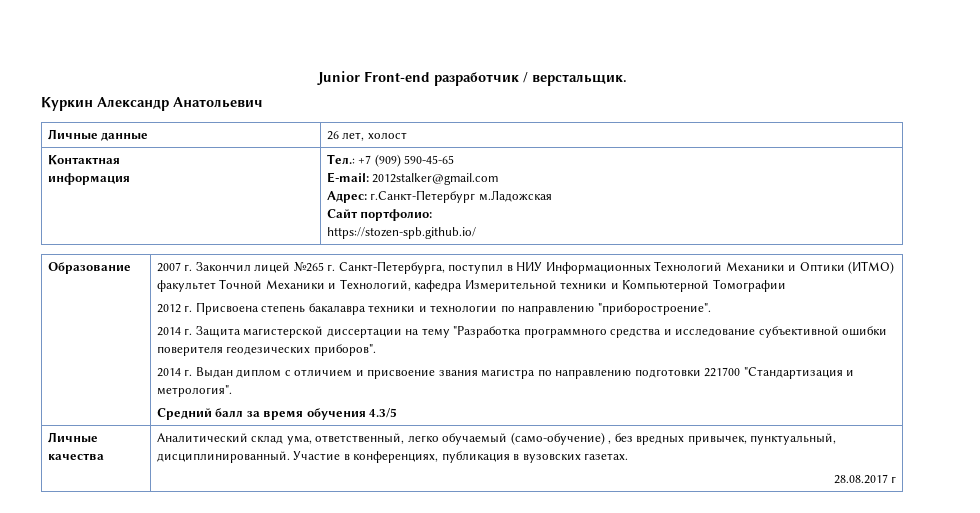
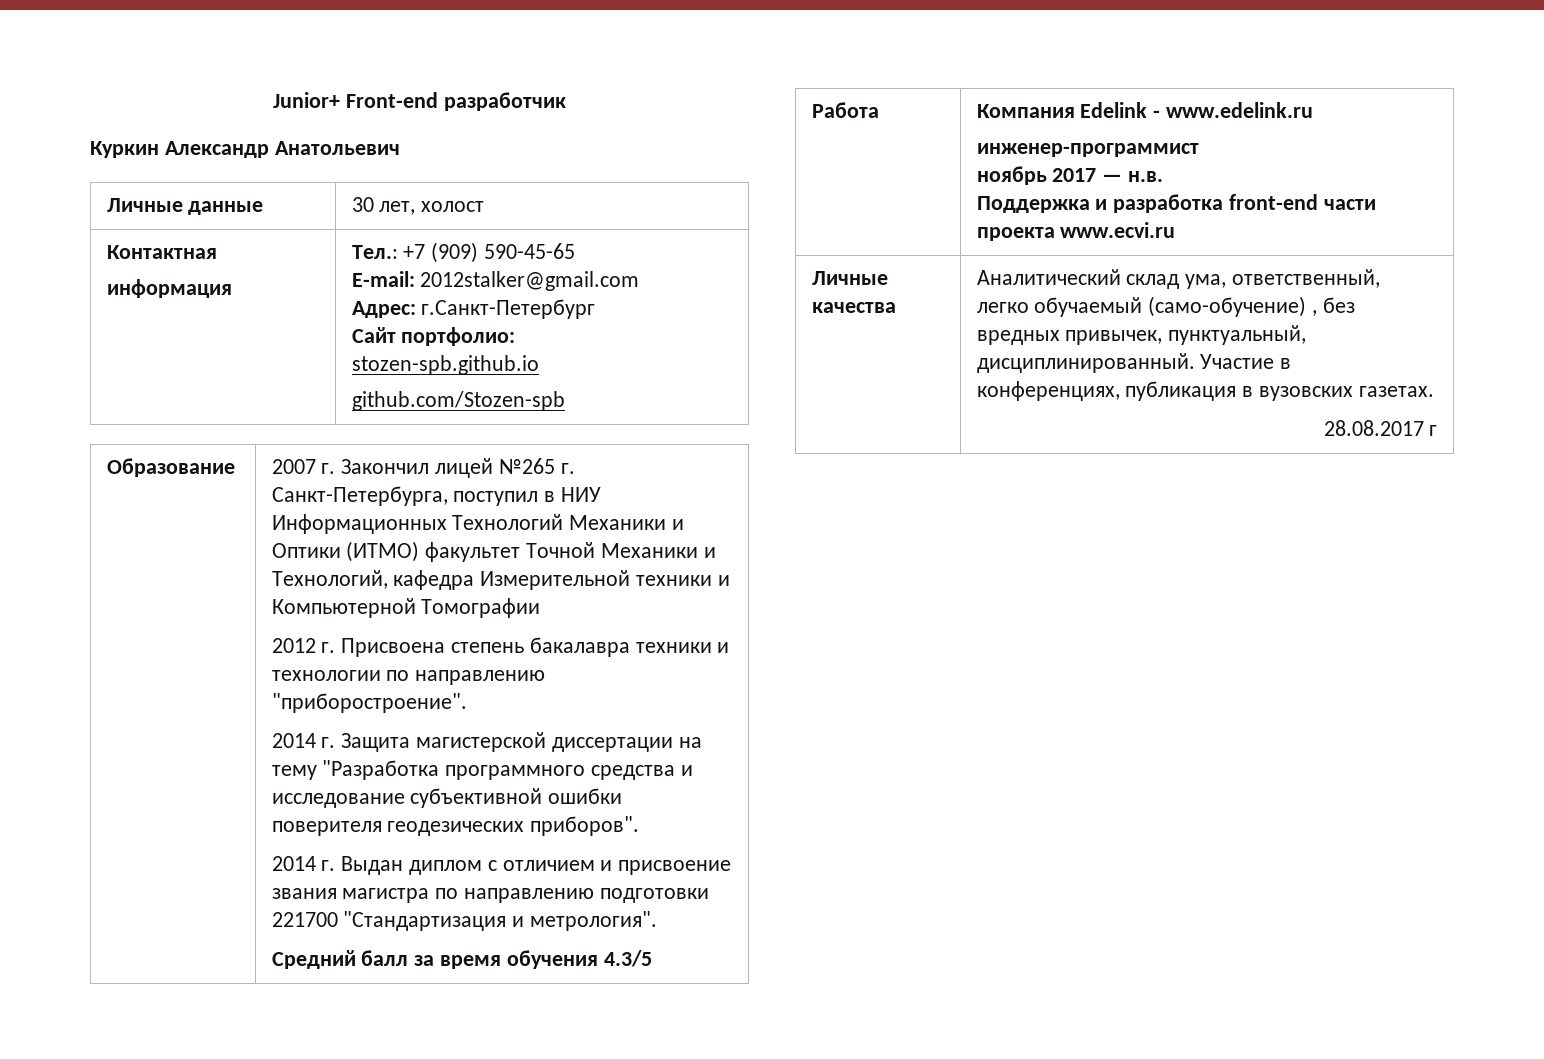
- Junior Front-end разработчик / верстальщик.
+ Junior+ Front-end разработчик
- Личные данные | 26 лет, холост
+ Личные данные | 30 лет, холост
  Контактная
  информация | Тел.: +7 (909) 590-45-65
  E-mail: 2012stalker@gmail.com
- Адрес: г.Санкт-Петербург м.Ладожская
+ Адрес: г.Санкт-Петербург
  Сайт портфолио:
- https://stozen-spb.github.io/
+ stozen-spb.github.io
+ github.com/Stozen-spb
+ Работа | Компания Edelink - www.edelink.ru
+ инженер-программист
+ ноябрь 2017 — н.в.
+ Поддержка и разработка front-end части проекта www.ecvi.ru

